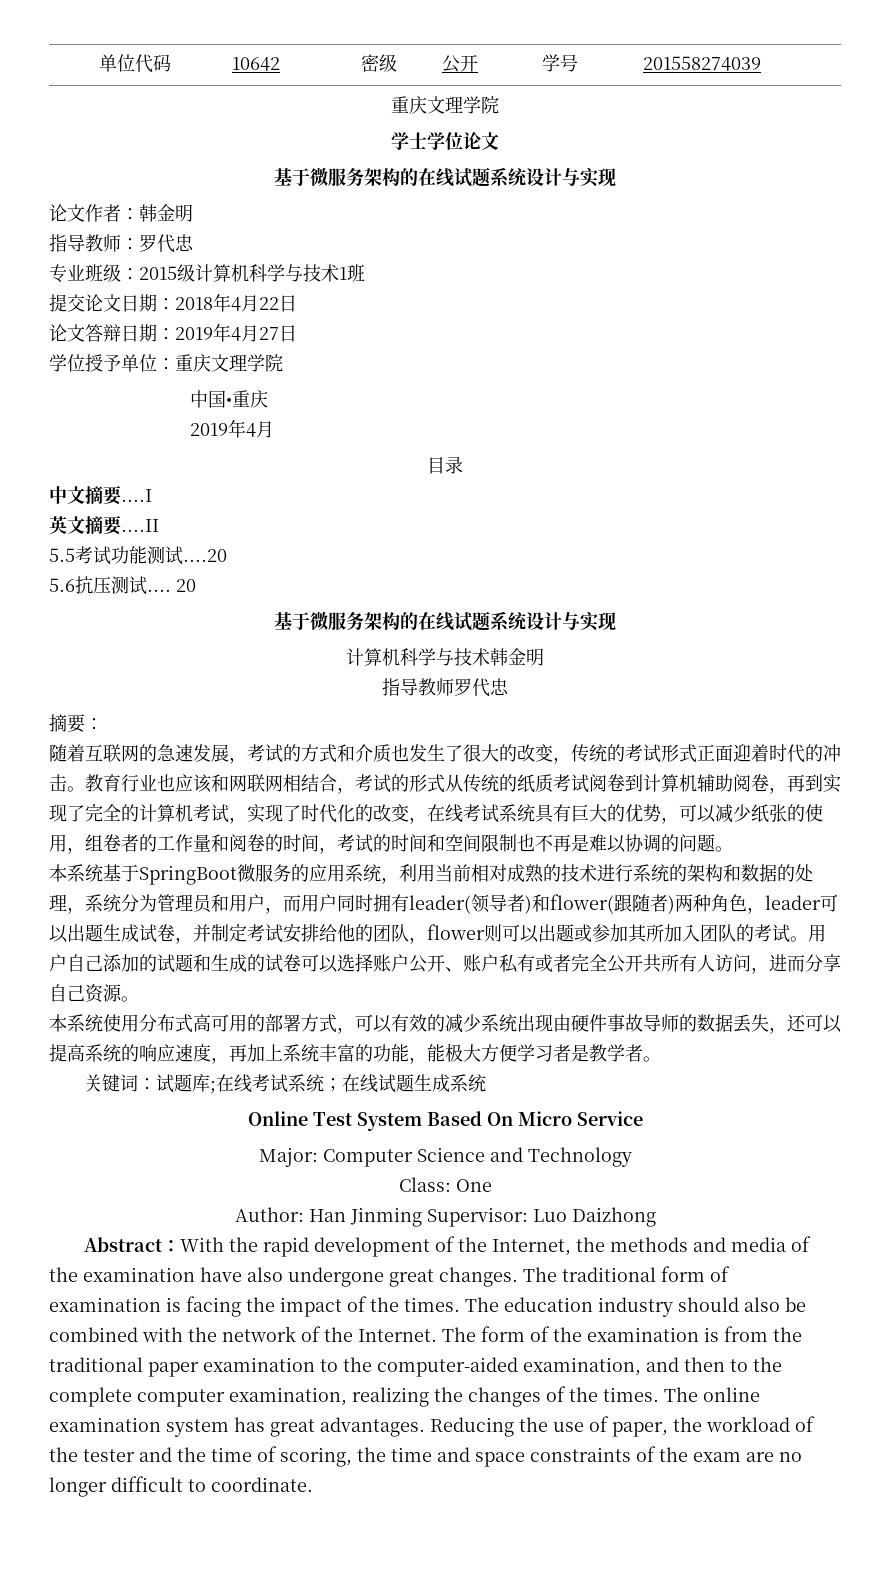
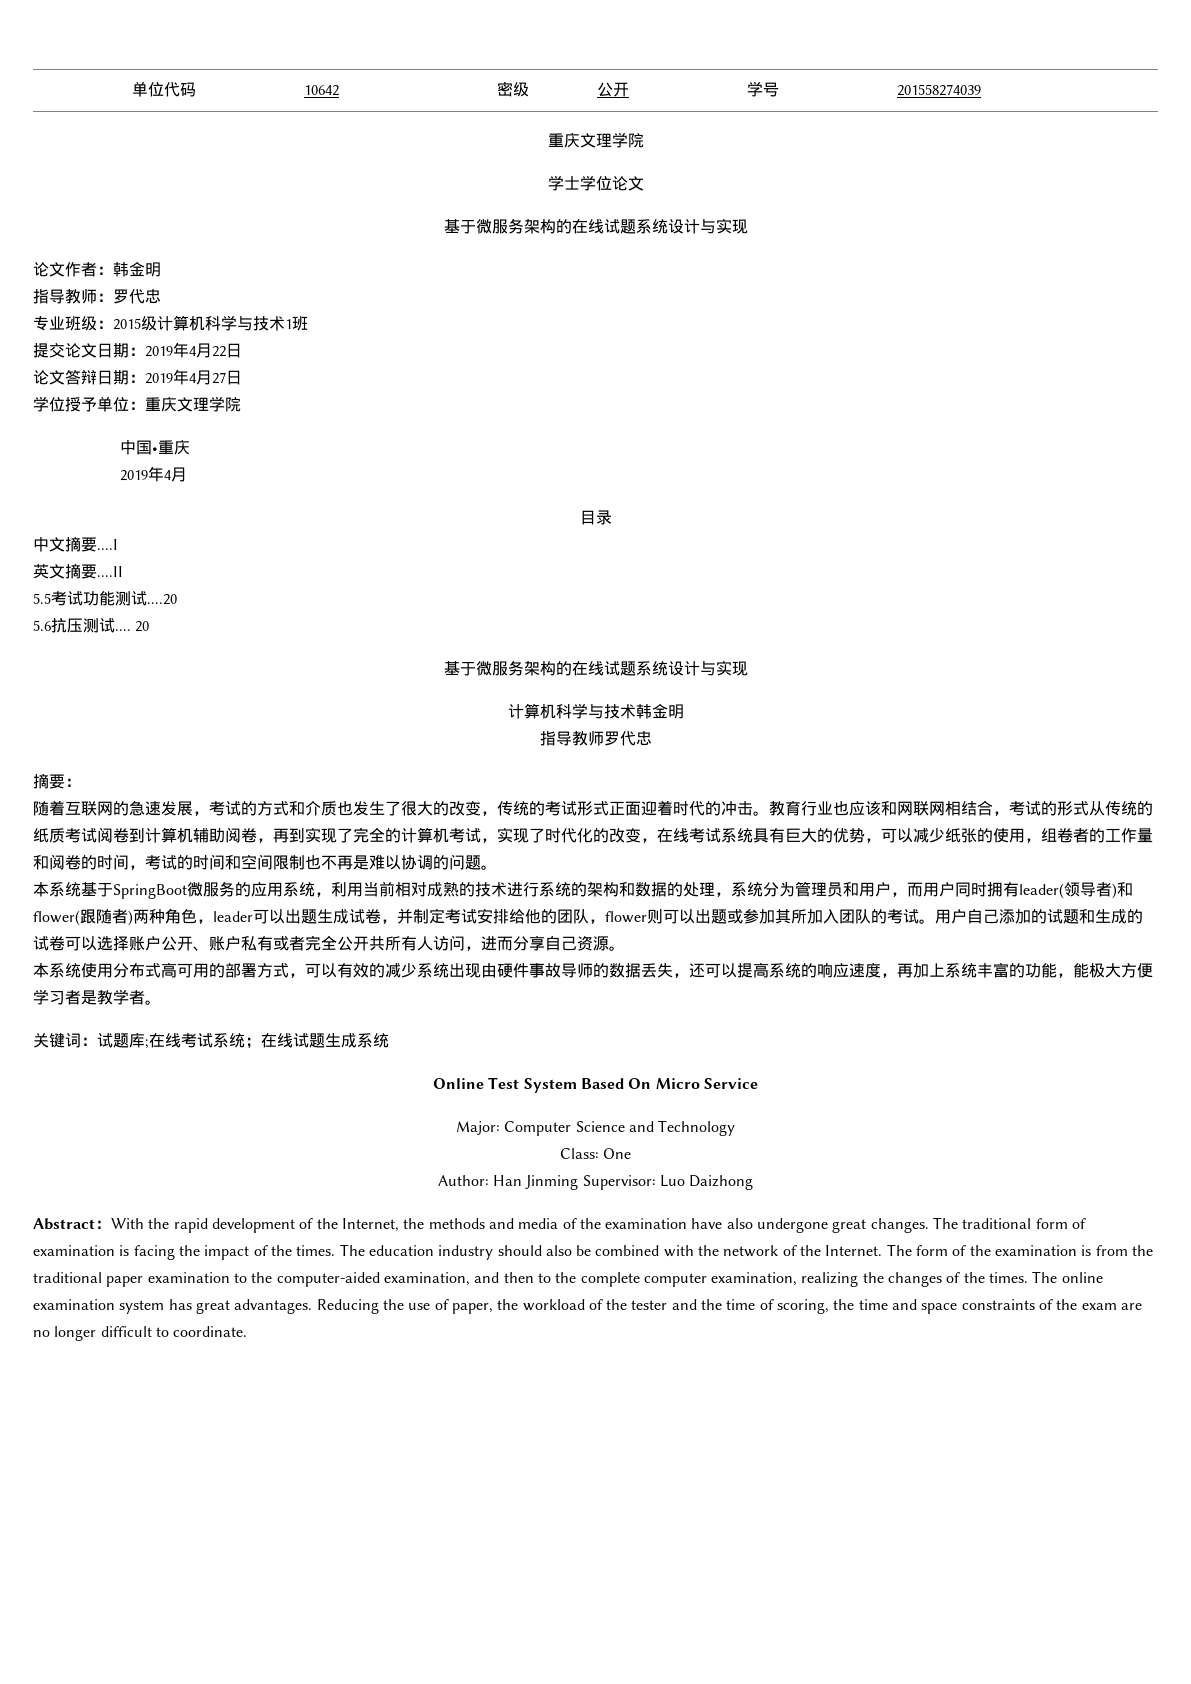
- 提交论文日期：2018年4月22日
+ 提交论文日期：2019年4月22日

